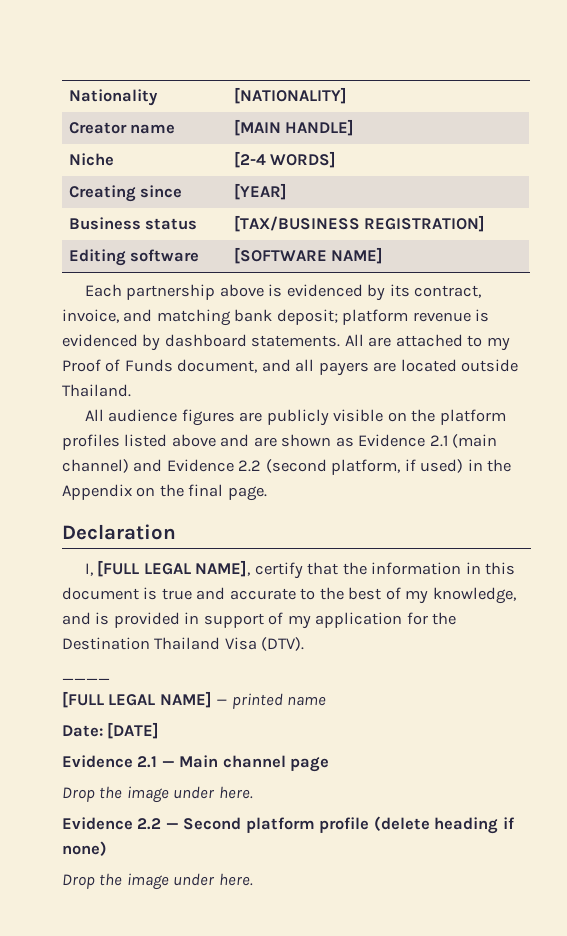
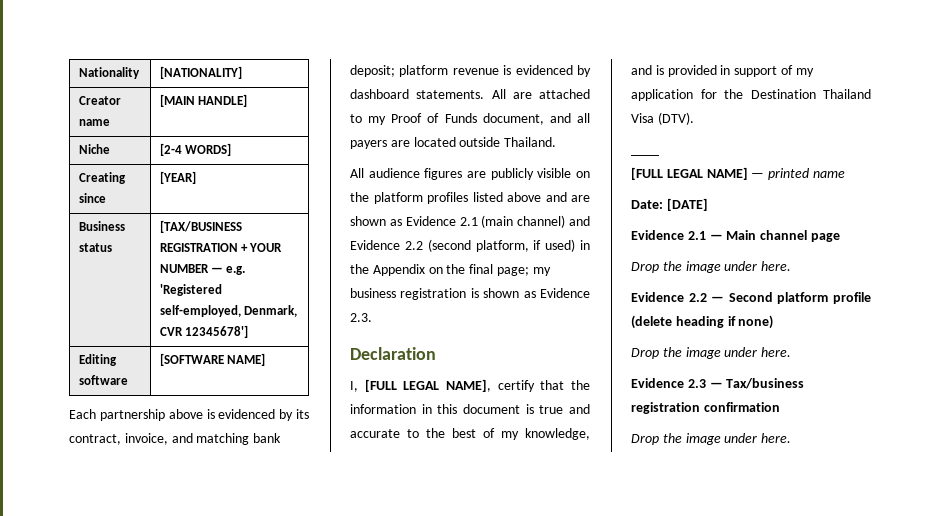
- Business status | [TAX/BUSINESS REGISTRATION]
+ Business status | [TAX/BUSINESS REGISTRATION + YOUR NUMBER — e.g. 'Registered self-employed, Denmark, CVR 12345678']
- All audience figures are publicly visible on the platform profiles listed above and are shown as Evidence 2.1 (main channel) and Evidence 2.2 (second platform, if used) in the Appendix on the final page.
+ All audience figures are publicly visible on the platform profiles listed above and are shown as Evidence 2.1 (main channel) and Evidence 2.2 (second platform, if used) in the Appendix on the final page; my business registration is shown as Evidence 2.3.
+ Evidence 2.3 — Tax/business registration confirmation
+ Drop the image under here.

